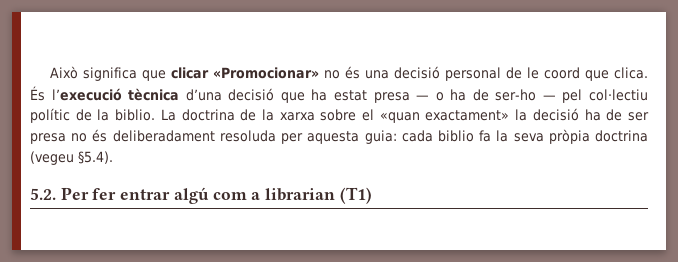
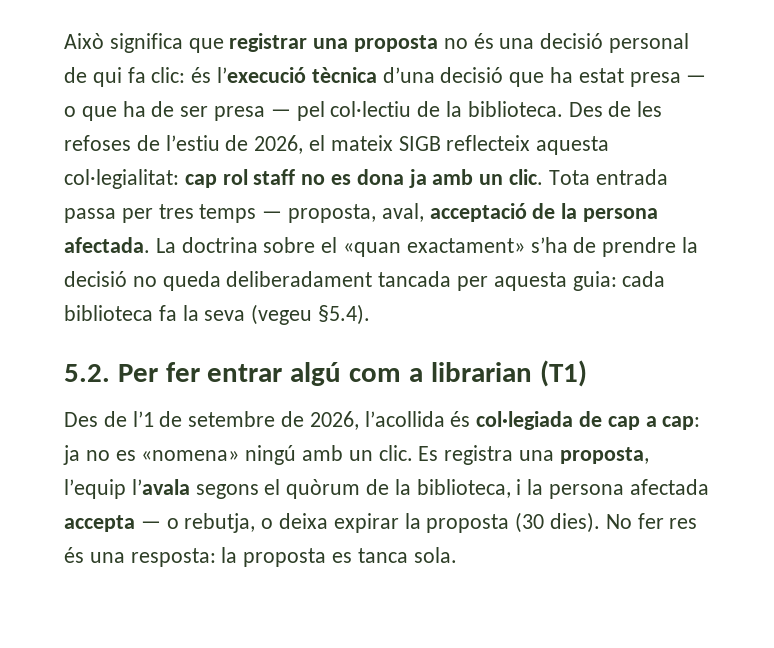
- Això significa que clicar «Promocionar» no és una decisió personal de le coord que clica. És l’execució tècnica d’una decisió que ha estat presa — o ha de ser-ho — pel col·lectiu polític de la biblio. La doctrina de la xarxa sobre el «quan exactament» la decisió ha de ser presa no és deliberadament resoluda per aquesta guia: cada biblio fa la seva pròpia doctrina (vegeu §5.4).
+ Això significa que registrar una proposta no és una decisió personal de qui fa clic: és l’execució tècnica d’una decisió que ha estat presa — o que ha de ser presa — pel col·lectiu de la biblioteca. Des de les refoses de l’estiu de 2026, el mateix SIGB reflecteix aquesta col·legialitat: cap rol staff no es dona ja amb un clic. Tota entrada passa per tres temps — proposta, aval, acceptació de la persona afectada. La doctrina sobre el «quan exactament» s’ha de prendre la decisió no queda deliberadament tancada per aquesta guia: cada biblioteca fa la seva (vegeu §5.4).
+ Des de l’1 de setembre de 2026, l’acollida és col·legiada de cap a cap: ja no es «nomena» ningú amb un clic. Es registra una proposta, l’equip l’avala segons el quòrum de la biblioteca, i la persona afectada accepta — o rebutja, o deixa expirar la proposta (30 dies). No fer res és una resposta: la proposta es tanca sola.

